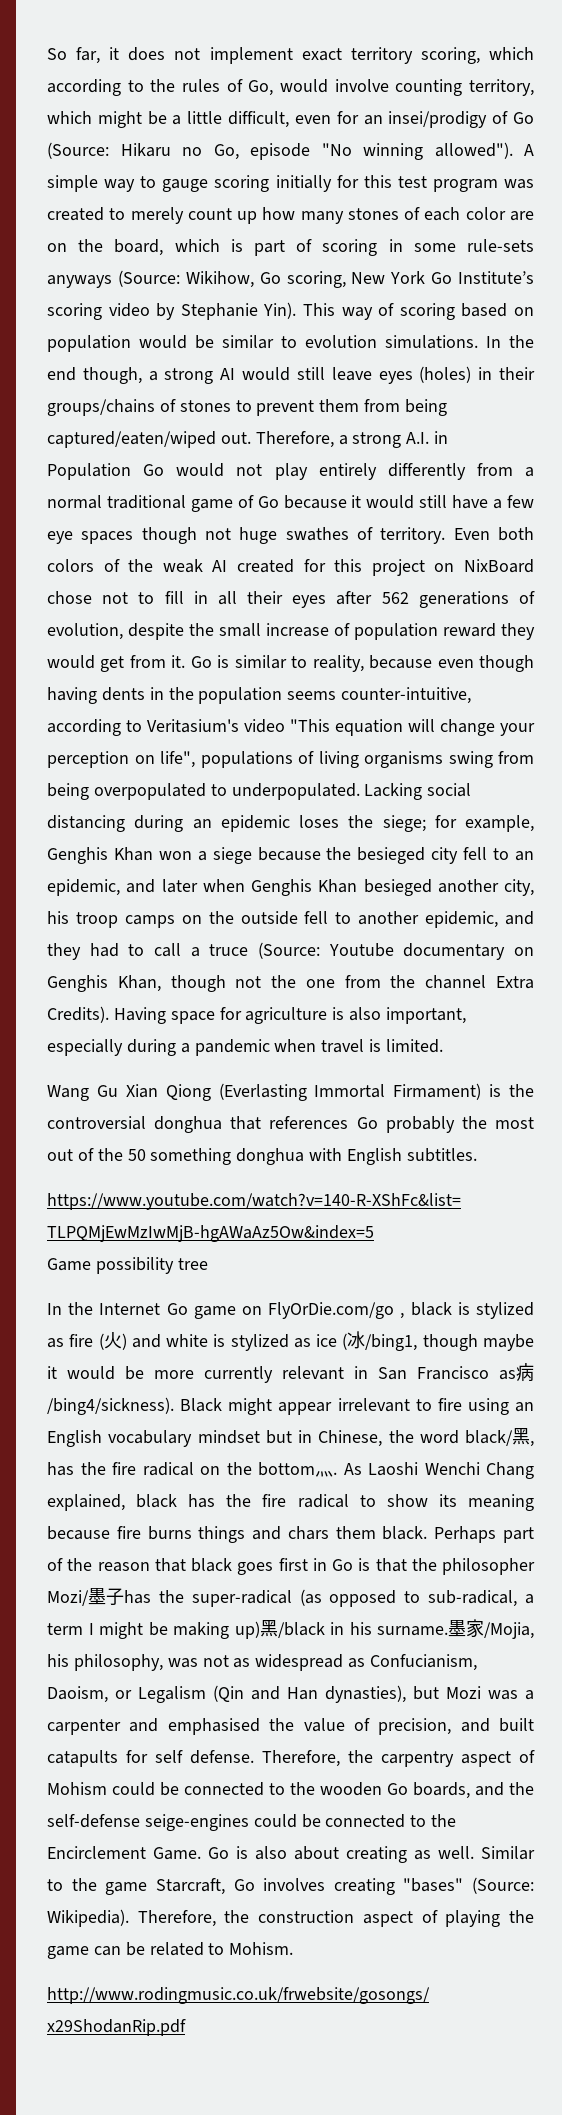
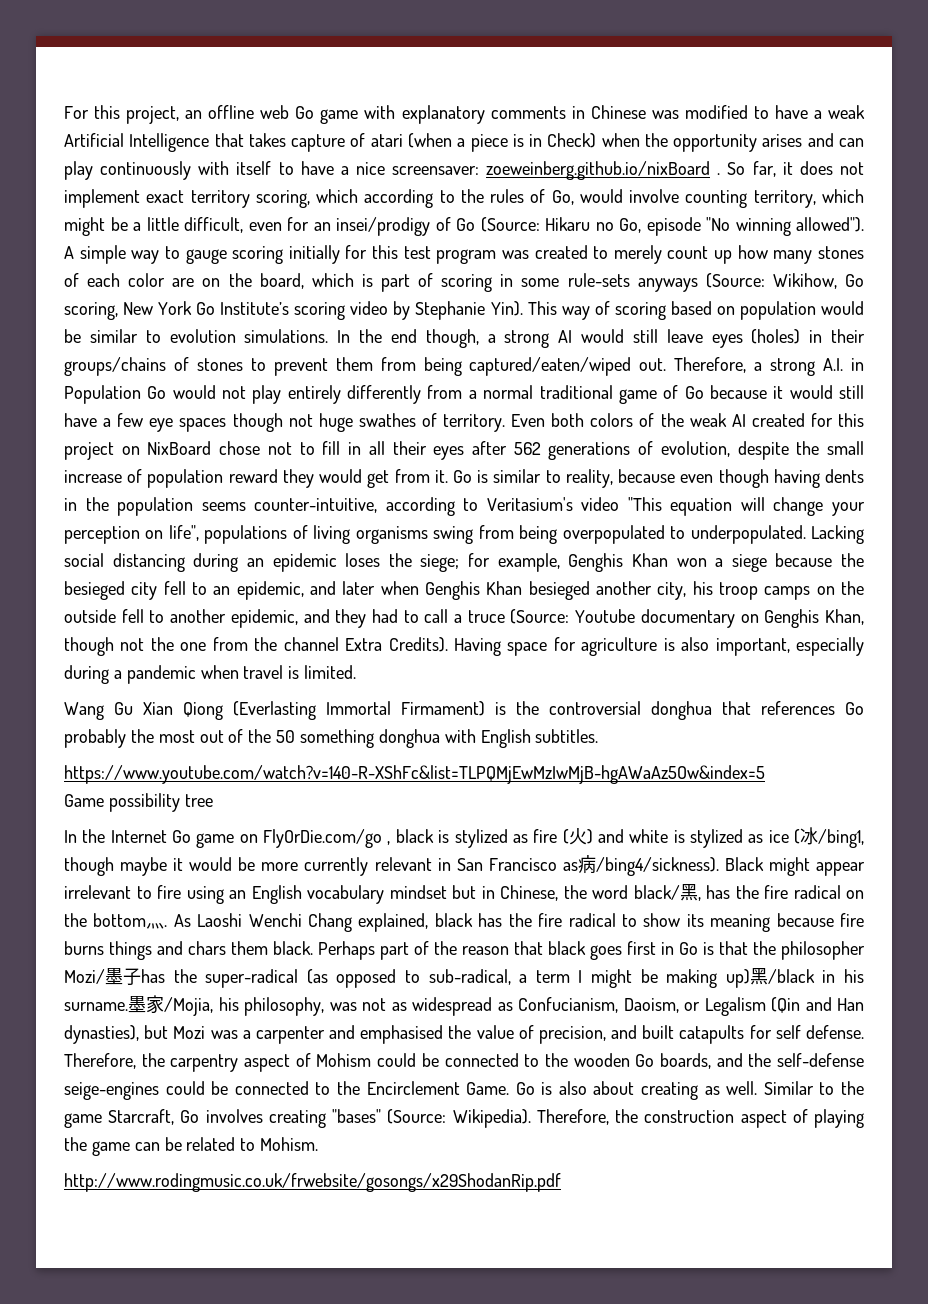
+ For this project, an offline web Go game with explanatory comments in Chinese was modified to have a weak Artificial Intelligence that takes capture of atari (when a piece is in Check) when the opportunity arises and can play continuously with itself to have a nice screensaver: zoeweinberg.github.io/nixBoard .

